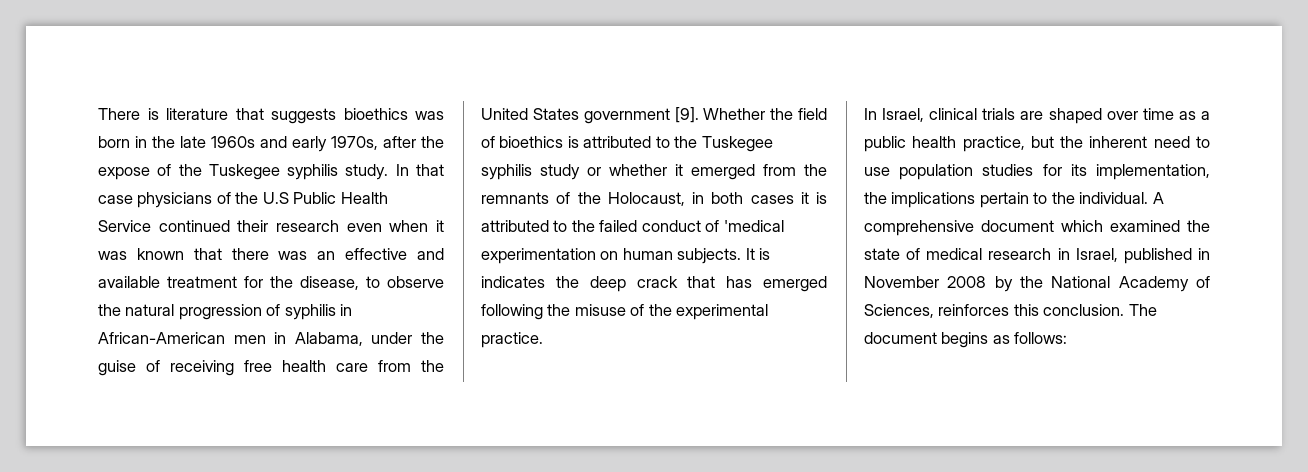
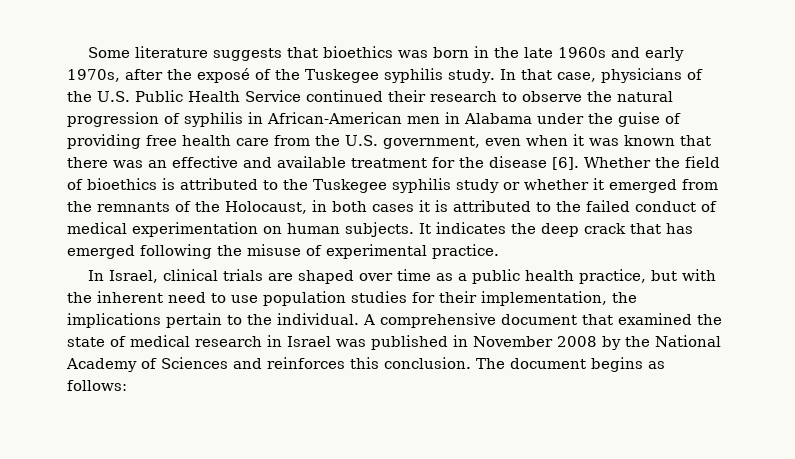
- There is literature that suggests bioethics was born in the late 1960s and early 1970s, after the expose of the Tuskegee syphilis study.
+ Some literature suggests that bioethics was born in the late 1960s and early 1970s, after the exposé of the Tuskegee syphilis study.
- In that case physicians of the U.S Public Health Service continued their research even when it was known that there was an effective and available treatment for the disease, to observe the natural progression of syphilis in African-American men in Alabama, under the guise of receiving free health care from the United States government [9].
+ In that case, physicians of the U.S. Public Health Service continued their research to observe the natural progression of syphilis in African-American men in Alabama under the guise of providing free health care from the U.S. government, even when it was known that there was an effective and available treatment for the disease [6].
- Whether the field of bioethics is attributed to the Tuskegee syphilis study or whether it emerged from the remnants of the Holocaust, in both cases it is attributed to the failed conduct of 'medical experimentation on human subjects.
+ Whether the field of bioethics is attributed to the Tuskegee syphilis study or whether it emerged from the remnants of the Holocaust, in both cases it is attributed to the failed conduct of medical experimentation on human subjects.
- It is indicates the deep crack that has emerged following the misuse of the experimental practice.
+ It indicates the deep crack that has emerged following the misuse of experimental practice.
- In Israel, clinical trials are shaped over time as a public health practice, but the inherent need to use population studies for its implementation, the implications pertain to the individual.
+ In Israel, clinical trials are shaped over time as a public health practice, but with the inherent need to use population studies for their implementation, the implications pertain to the individual.
- A comprehensive document which examined the state of medical research in Israel, published in November 2008 by the National Academy of Sciences, reinforces this conclusion.
+ A comprehensive document that examined the state of medical research in Israel was published in November 2008 by the National Academy of Sciences and reinforces this conclusion.

